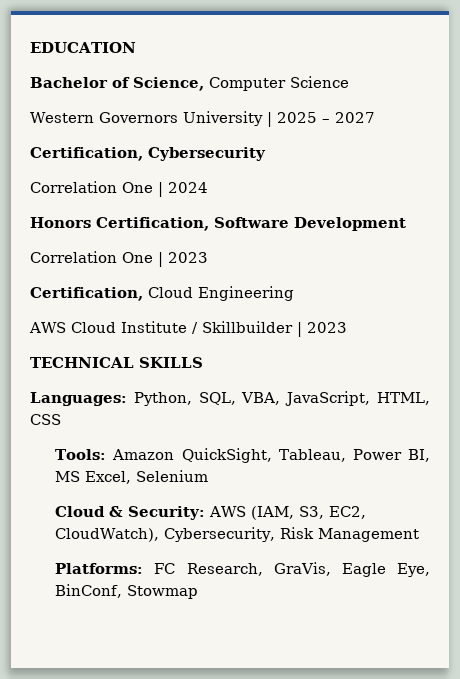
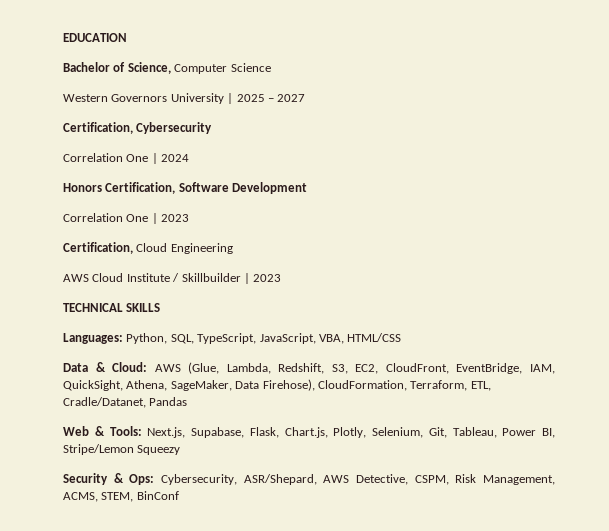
- Languages: Python, SQL, VBA, JavaScript, HTML, CSS
- Tools: Amazon QuickSight, Tableau, Power BI, MS Excel, Selenium
- Cloud & Security: AWS (IAM, S3, EC2, CloudWatch), Cybersecurity, Risk Management
- Platforms: FC Research, GraVis, Eagle Eye, BinConf, Stowmap
+ Languages: Python, SQL, TypeScript, JavaScript, VBA, HTML/CSS
+ Data & Cloud: AWS (Glue, Lambda, Redshift, S3, EC2, CloudFront, EventBridge, IAM, QuickSight, Athena, SageMaker, Data Firehose), CloudFormation, Terraform, ETL, Cradle/Datanet, Pandas
+ Web & Tools: Next.js, Supabase, Flask, Chart.js, Plotly, Selenium, Git, Tableau, Power BI, Stripe/Lemon Squeezy
+ Security & Ops: Cybersecurity, ASR/Shepard, AWS Detective, CSPM, Risk Management, ACMS, STEM, BinConf

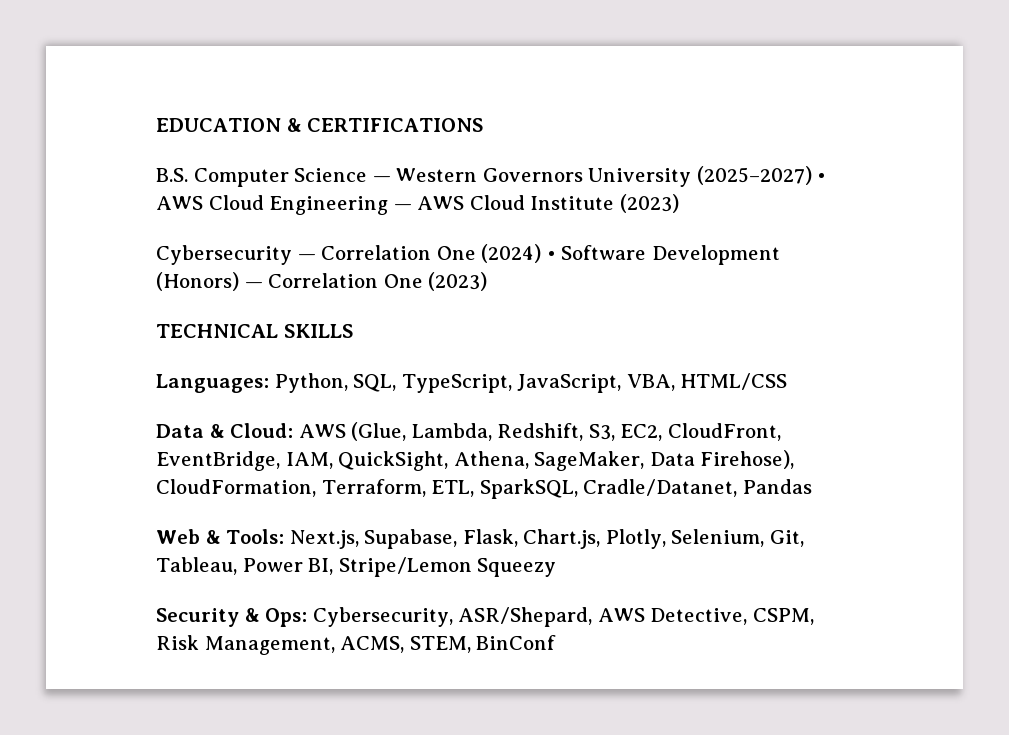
- EDUCATION
- Bachelor of Science, Computer Science
- Western Governors University | 2025 – 2027
- Certification, Cybersecurity
- Correlation One | 2024
- Honors Certification, Software Development
- Correlation One | 2023
- Certification, Cloud Engineering
- AWS Cloud Institute / Skillbuilder | 2023
+ EDUCATION & CERTIFICATIONS
+ B.S. Computer Science — Western Governors University (2025–2027) • AWS Cloud Engineering — AWS Cloud Institute (2023)
+ Cybersecurity — Correlation One (2024) • Software Development (Honors) — Correlation One (2023)
- Data & Cloud: AWS (Glue, Lambda, Redshift, S3, EC2, CloudFront, EventBridge, IAM, QuickSight, Athena, SageMaker, Data Firehose), CloudFormation, Terraform, ETL, Cradle/Datanet, Pandas
+ Data & Cloud: AWS (Glue, Lambda, Redshift, S3, EC2, CloudFront, EventBridge, IAM, QuickSight, Athena, SageMaker, Data Firehose), CloudFormation, Terraform, ETL, SparkSQL, Cradle/Datanet, Pandas

